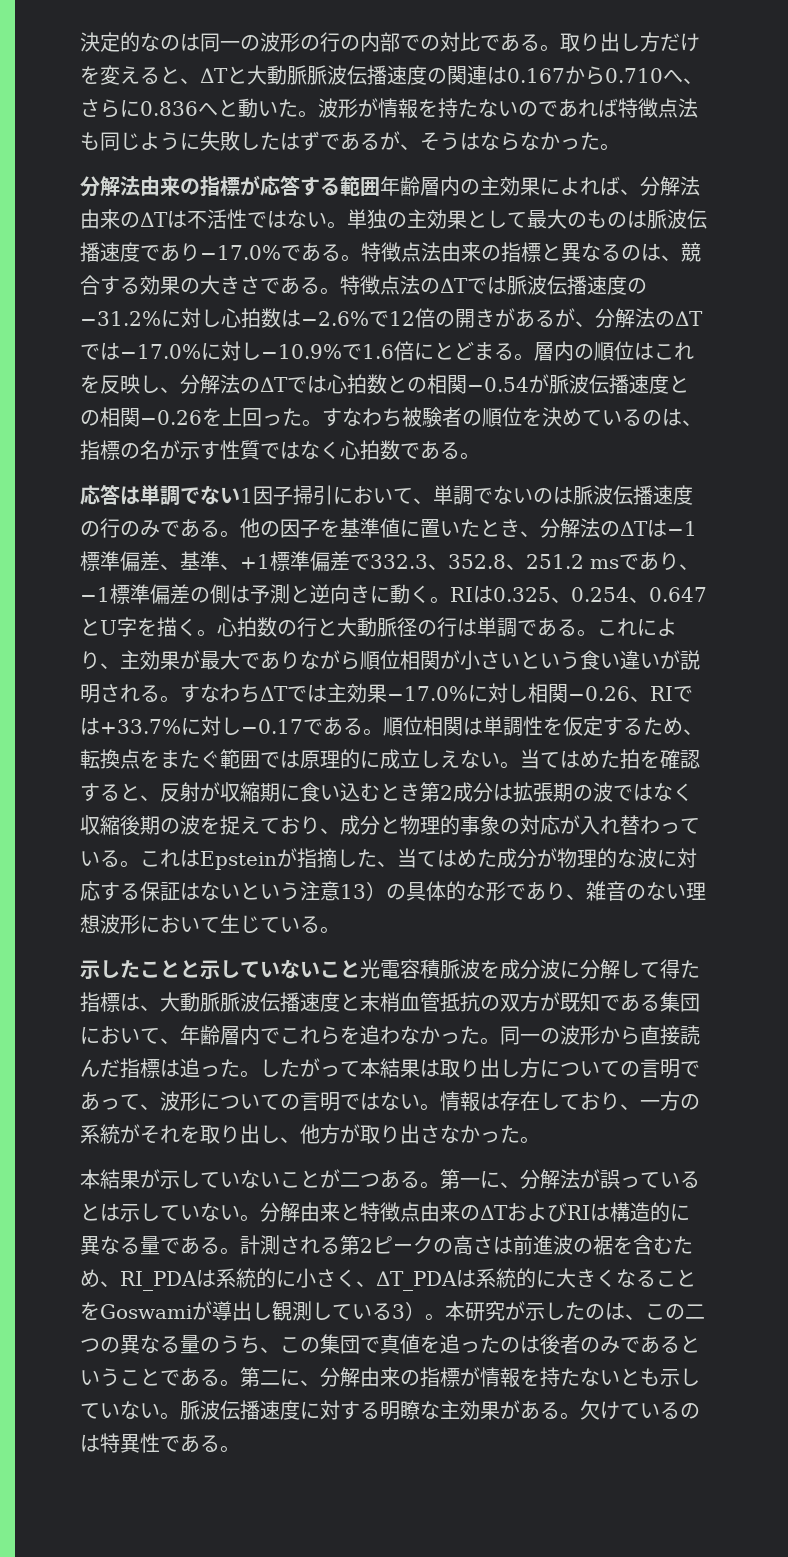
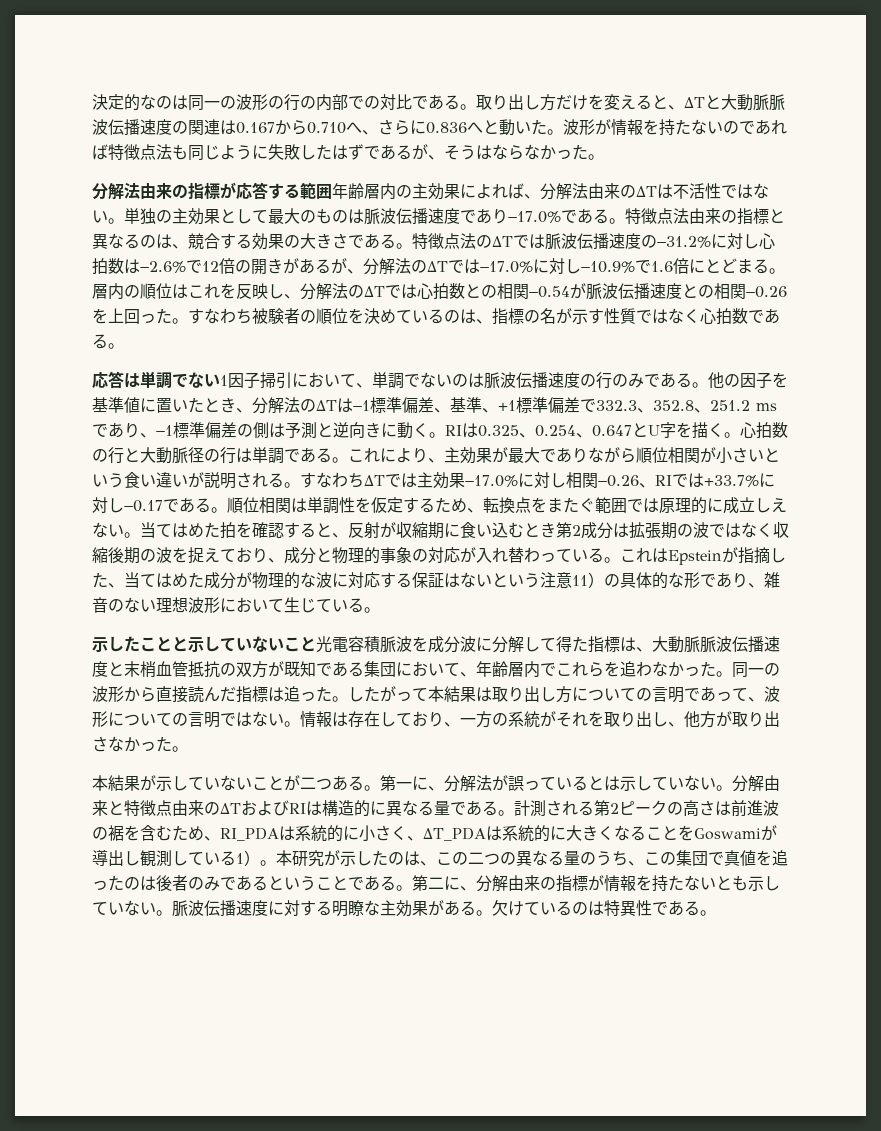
- これはEpsteinが指摘した、当てはめた成分が物理的な波に対応する保証はないという注意13）の具体的な形であり、雑音のない理想波形において生じている。
+ これはEpsteinが指摘した、当てはめた成分が物理的な波に対応する保証はないという注意11）の具体的な形であり、雑音のない理想波形において生じている。
- 計測される第2ピークの高さは前進波の裾を含むため、RI_PDAは系統的に小さく、ΔT_PDAは系統的に大きくなることをGoswamiが導出し観測している3）。
+ 計測される第2ピークの高さは前進波の裾を含むため、RI_PDAは系統的に小さく、ΔT_PDAは系統的に大きくなることをGoswamiが導出し観測している1）。

